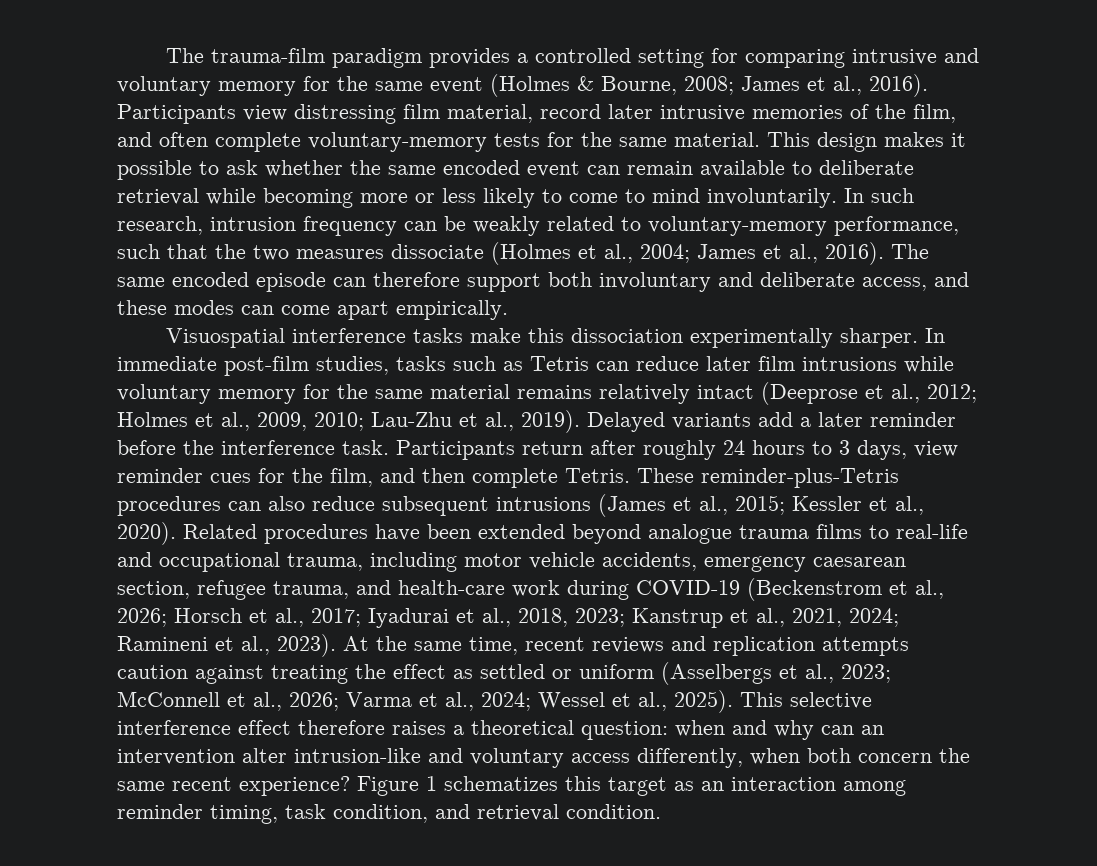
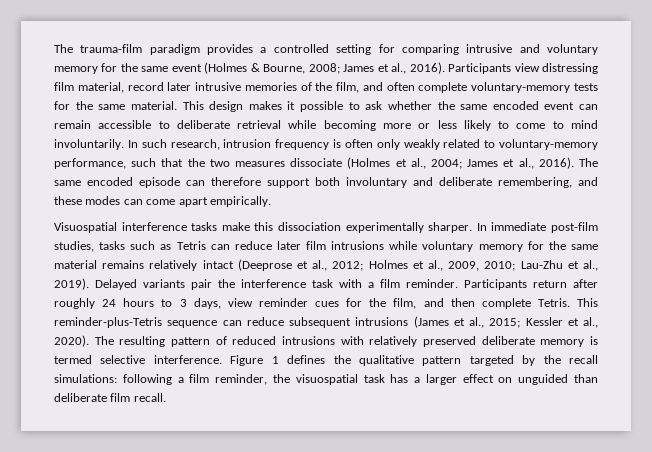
- This design makes it possible to ask whether the same encoded event can remain available to deliberate retrieval while becoming more or less likely to come to mind involuntarily.
+ This design makes it possible to ask whether the same encoded event can remain accessible to deliberate retrieval while becoming more or less likely to come to mind involuntarily.
- In such research, intrusion frequency can be weakly related to voluntary-memory performance, such that the two measures dissociate (Holmes et al., 2004; James et al., 2016).
+ In such research, intrusion frequency is often only weakly related to voluntary-memory performance, such that the two measures dissociate (Holmes et al., 2004; James et al., 2016).
- The same encoded episode can therefore support both involuntary and deliberate access, and these modes can come apart empirically.
+ The same encoded episode can therefore support both involuntary and deliberate remembering, and these modes can come apart empirically.
- Delayed variants add a later reminder before the interference task.
+ Delayed variants pair the interference task with a film reminder.
- These reminder-plus-Tetris procedures can also reduce subsequent intrusions (James et al., 2015; Kessler et al., 2020).
+ This reminder-plus-Tetris sequence can reduce subsequent intrusions (James et al., 2015; Kessler et al., 2020).
- Related procedures have been extended beyond analogue trauma films to real-life and occupational trauma, including motor vehicle accidents, emergency caesarean section, refugee trauma, and health-care work during COVID-19 (Beckenstrom et al., 2026; Horsch et al., 2017; Iyadurai et al., 2018, 2023; Kanstrup et al., 2021, 2024; Ramineni et al., 2023). At the same time, recent reviews and replication attempts caution against treating the effect as settled or uniform (Asselbergs et al., 2023; McConnell et al., 2026; Varma et al., 2024; Wessel et al., 2025). This selective interference effect therefore raises a theoretical question: when and why can an intervention alter intrusion-like and voluntary access differently, when both concern the same recent experience? Figure 1 schematizes this target as an interaction among reminder timing, task condition, and retrieval condition.
+ The resulting pattern of reduced intrusions with relatively preserved deliberate memory is termed selective interference. Figure 1 defines the qualitative pattern targeted by the recall simulations: following a film reminder, the visuospatial task has a larger effect on unguided than deliberate film recall.

